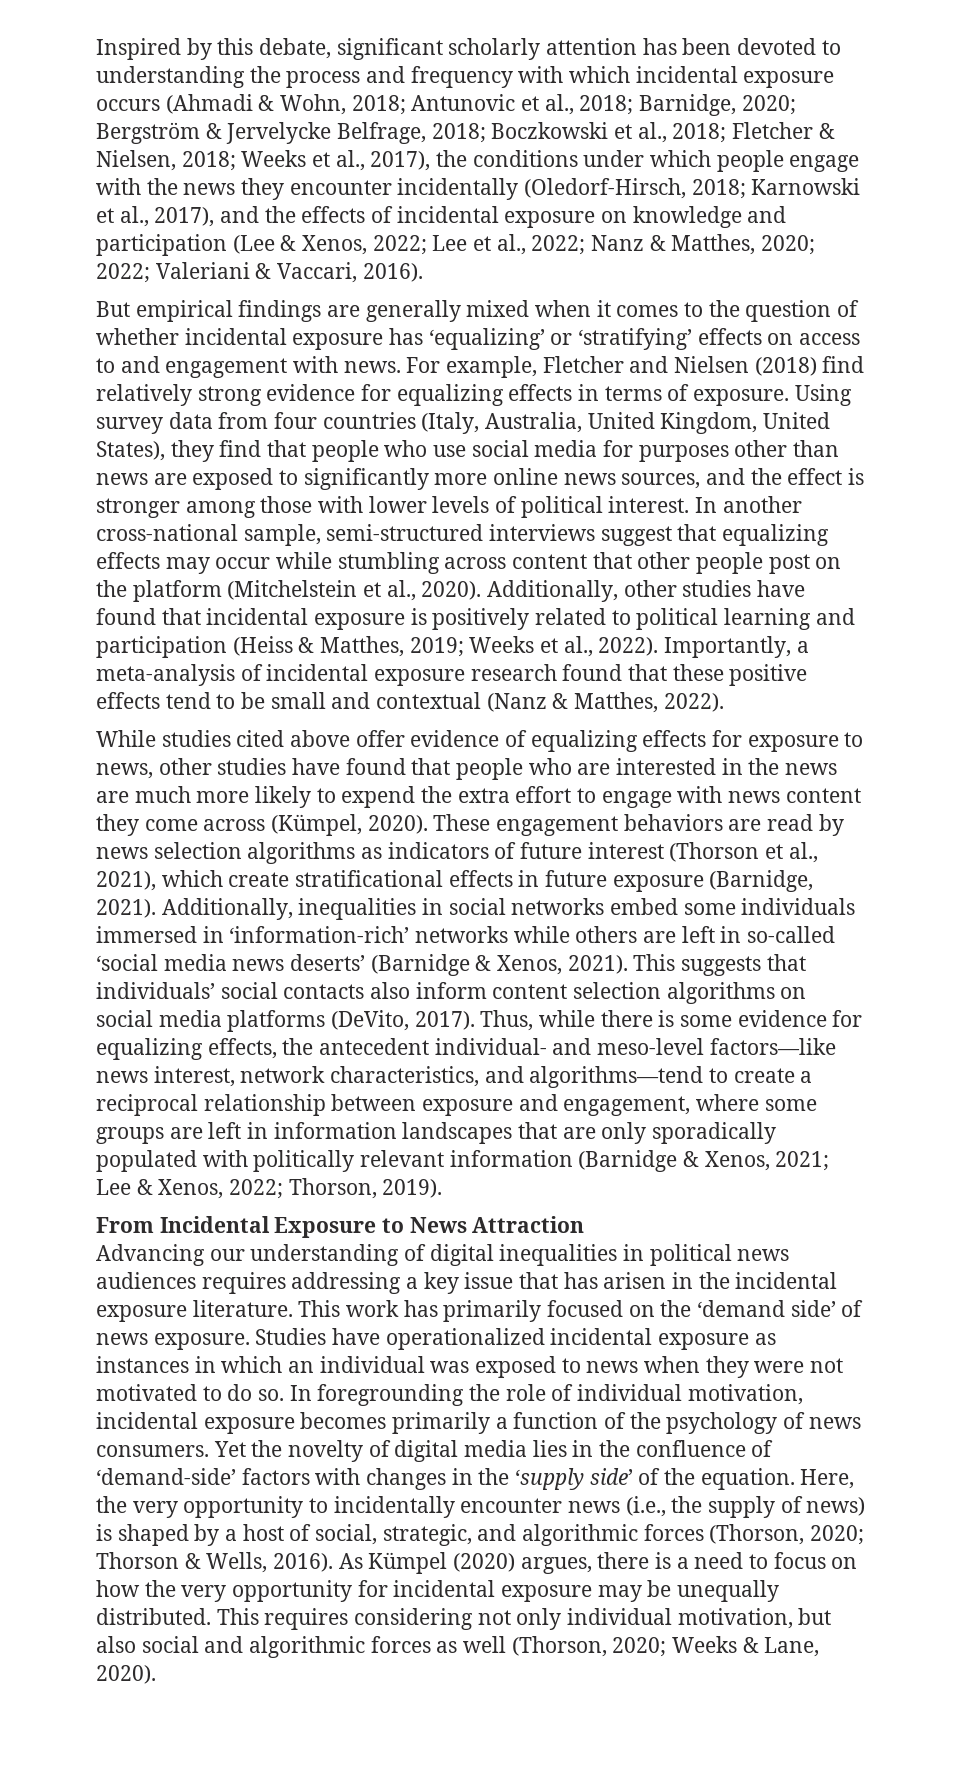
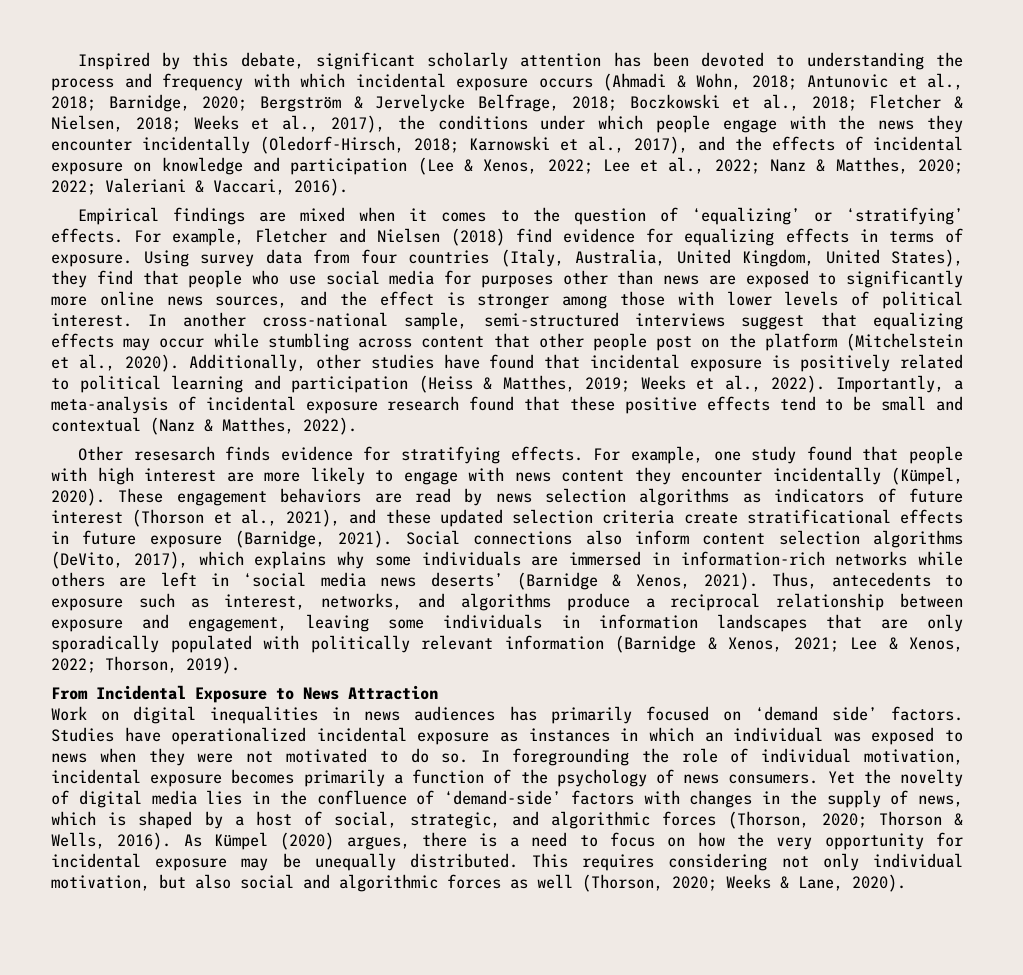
- But empirical findings are generally mixed when it comes to the question of whether incidental exposure has ‘equalizing’ or ‘stratifying’ effects on access to and engagement with news.
+ Empirical findings are mixed when it comes to the question of ‘equalizing’ or ‘stratifying’ effects.
- For example, Fletcher and Nielsen (2018) find relatively strong evidence for equalizing effects in terms of exposure.
+ For example, Fletcher and Nielsen (2018) find evidence for equalizing effects in terms of exposure.
- While studies cited above offer evidence of equalizing effects for exposure to news, other studies have found that people who are interested in the news are much more likely to expend the extra effort to engage with news content they come across (Kümpel, 2020).
+ Other resesarch finds evidence for stratifying effects. For example, one study found that people with high interest are more likely to engage with news content they encounter incidentally (Kümpel, 2020).
- These engagement behaviors are read by news selection algorithms as indicators of future interest (Thorson et al., 2021), which create stratificational effects in future exposure (Barnidge, 2021).
+ These engagement behaviors are read by news selection algorithms as indicators of future interest (Thorson et al., 2021), and these updated selection criteria create stratificational effects in future exposure (Barnidge, 2021).
- Additionally, inequalities in social networks embed some individuals immersed in ‘information-rich’ networks while others are left in so-called ‘social media news deserts’ (Barnidge & Xenos, 2021).
+ Social connections also inform content selection algorithms (DeVito, 2017), which explains why some individuals are immersed in information-rich networks while others are left in ‘social media news deserts’ (Barnidge & Xenos, 2021).
- This suggests that individuals’ social contacts also inform content selection algorithms on social media platforms (DeVito, 2017). Thus, while there is some evidence for equalizing effects, the antecedent individual- and meso-level factors—like news interest, network characteristics, and algorithms—tend to create a reciprocal relationship between exposure and engagement, where some groups are left in information landscapes that are only sporadically populated with politically relevant information (Barnidge & Xenos, 2021; Lee & Xenos, 2022; Thorson, 2019).
+ Thus, antecedents to exposure such as interest, networks, and algorithms produce a reciprocal relationship between exposure and engagement, leaving some individuals in information landscapes that are only sporadically populated with politically relevant information (Barnidge & Xenos, 2021; Lee & Xenos, 2022; Thorson, 2019).
- Advancing our understanding of digital inequalities in political news audiences requires addressing a key issue that has arisen in the incidental exposure literature. This work has primarily focused on the ‘demand side’ of news exposure.
+ Work on digital inequalities in news audiences has primarily focused on ‘demand side’ factors.
- Yet the novelty of digital media lies in the confluence of ‘demand-side’ factors with changes in the ‘supply side’ of the equation. Here, the very opportunity to incidentally encounter news (i.e., the supply of news) is shaped by a host of social, strategic, and algorithmic forces (Thorson, 2020; Thorson & Wells, 2016).
+ Yet the novelty of digital media lies in the confluence of ‘demand-side’ factors with changes in the supply of news, which is shaped by a host of social, strategic, and algorithmic forces (Thorson, 2020; Thorson & Wells, 2016).

